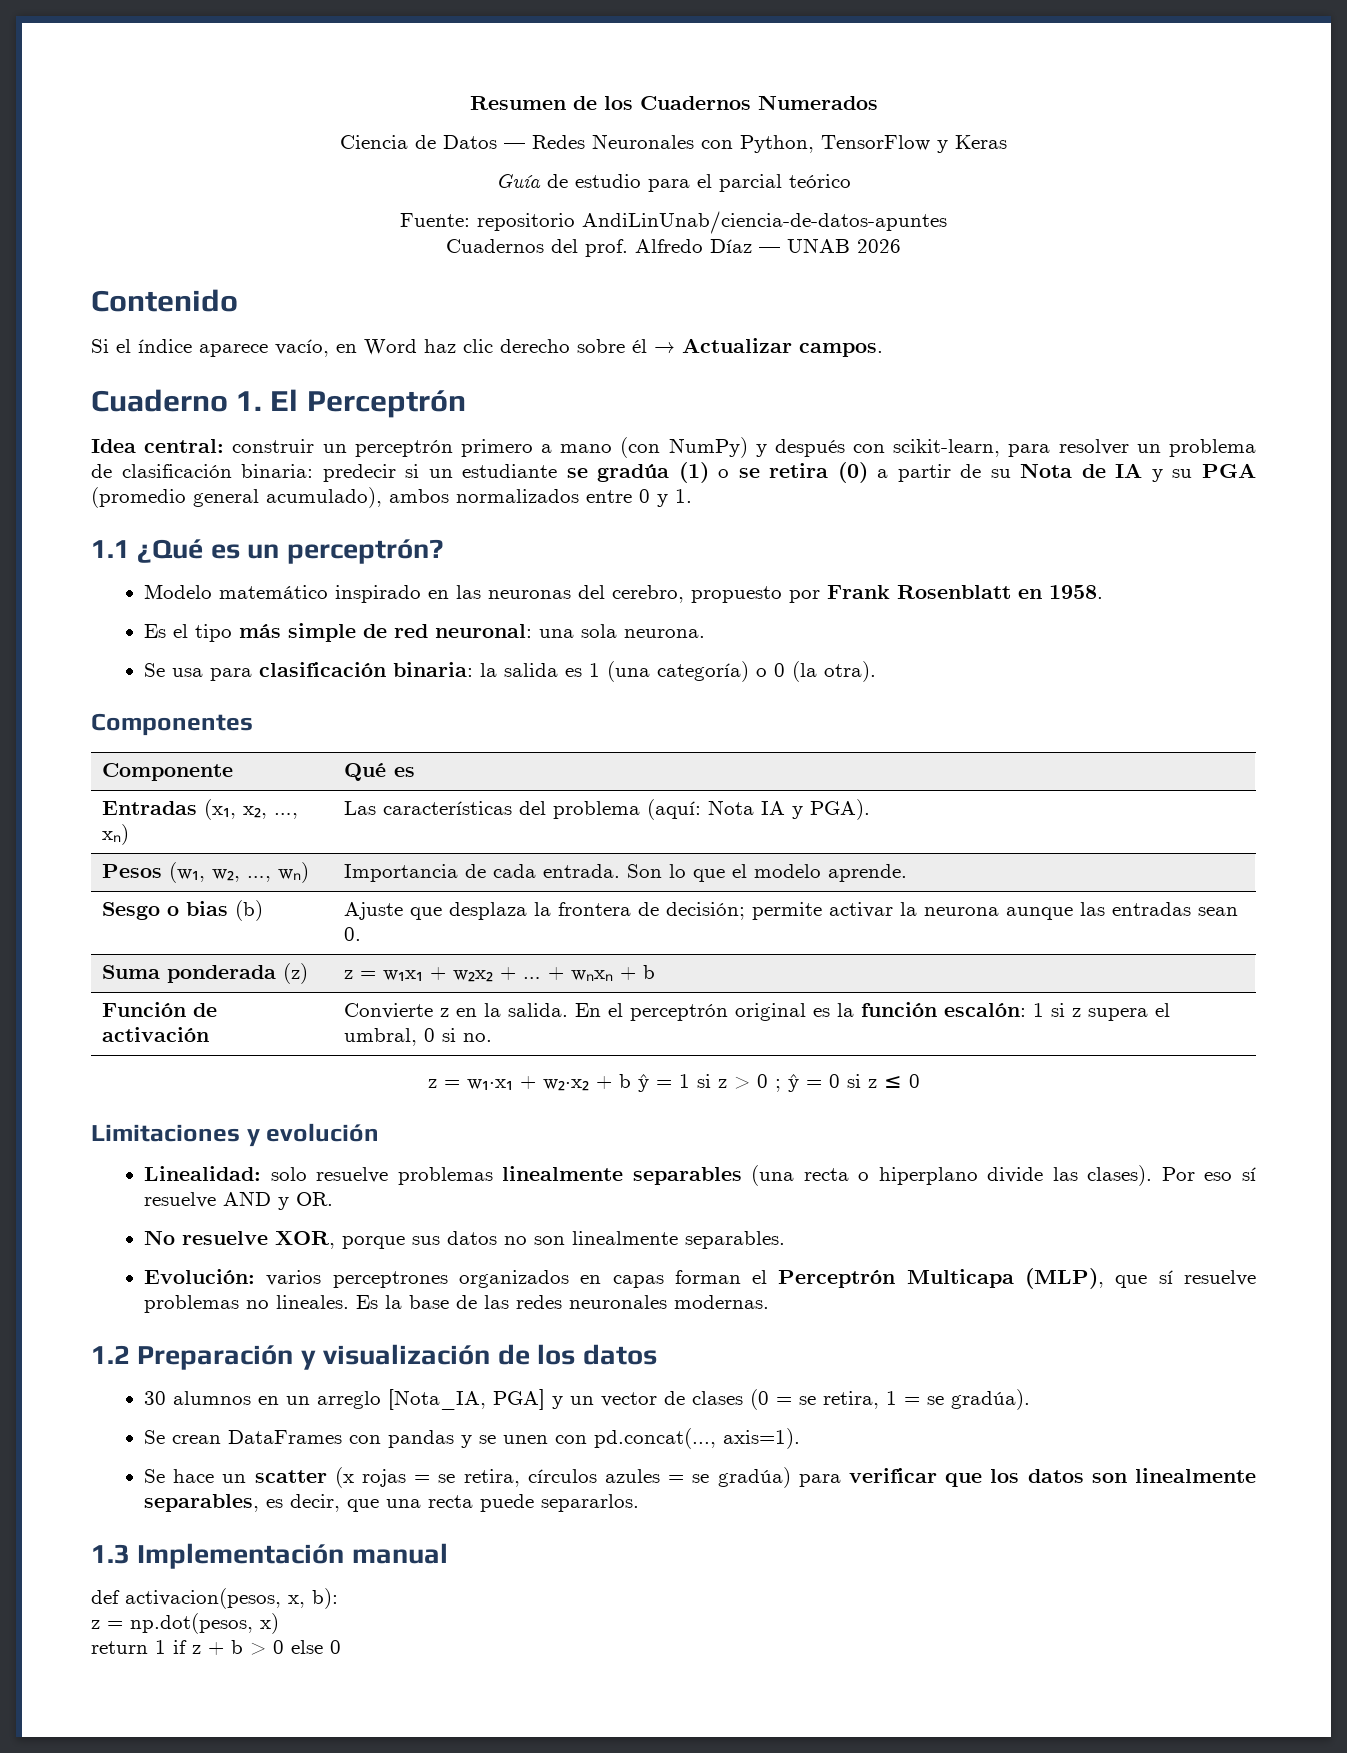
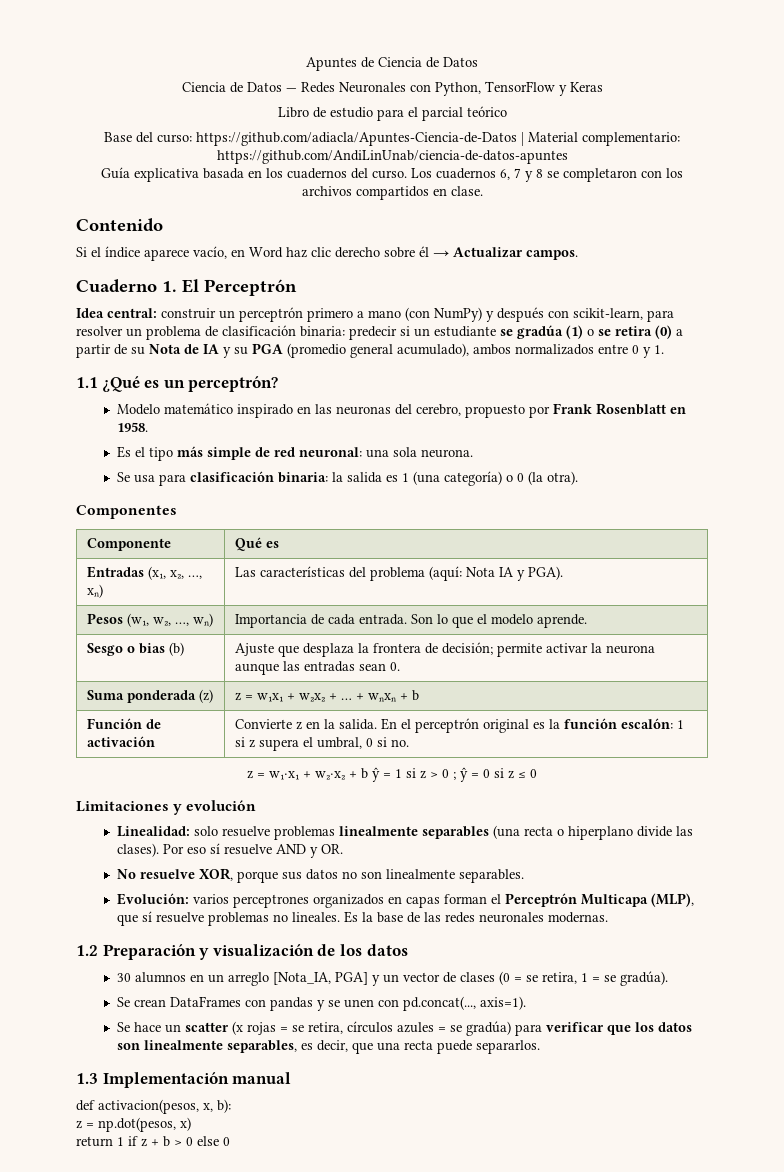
- Resumen de los Cuadernos Numerados
+ Apuntes de Ciencia de Datos
- Guía de estudio para el parcial teórico
+ Libro de estudio para el parcial teórico
- Fuente: repositorio AndiLinUnab/ciencia-de-datos-apuntes
- Cuadernos del prof. Alfredo Díaz — UNAB 2026
+ Base del curso: https://github.com/adiacla/Apuntes-Ciencia-de-Datos | Material complementario: https://github.com/AndiLinUnab/ciencia-de-datos-apuntes
+ Guía explicativa basada en los cuadernos del curso. Los cuadernos 6, 7 y 8 se completaron con los archivos compartidos en clase.

